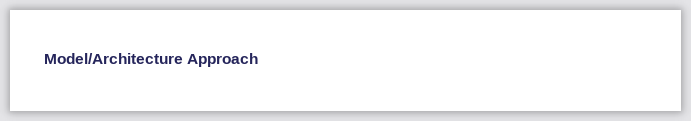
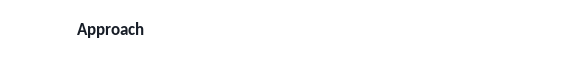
- Model/Architecture Approach
+ Approach

